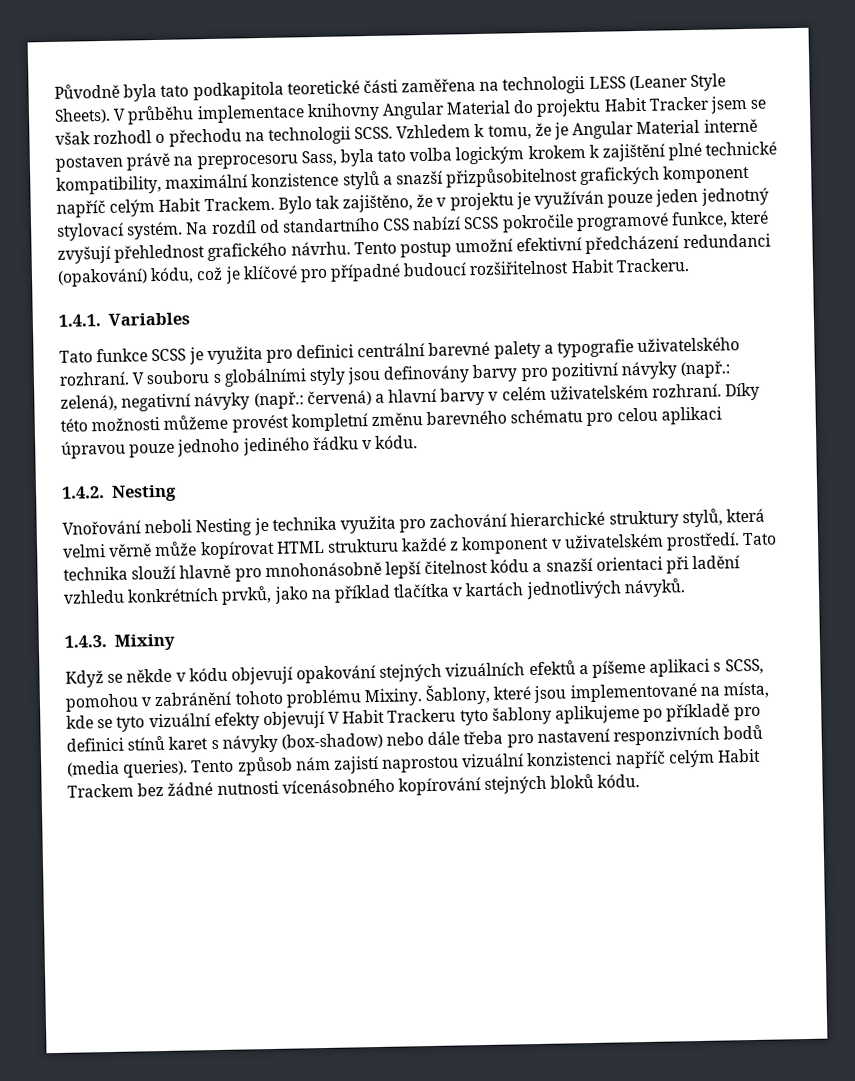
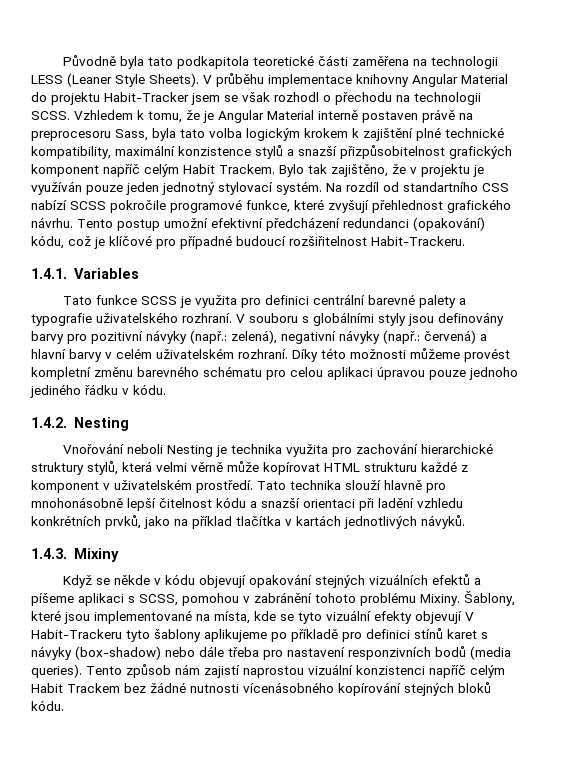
- V průběhu implementace knihovny Angular Material do projektu Habit Tracker jsem se však rozhodl o přechodu na technologii SCSS.
+ V průběhu implementace knihovny Angular Material do projektu Habit-Tracker jsem se však rozhodl o přechodu na technologii SCSS.
- Tento postup umožní efektivní předcházení redundanci (opakování) kódu, což je klíčové pro případné budoucí rozšiřitelnost Habit Trackeru.
+ Tento postup umožní efektivní předcházení redundanci (opakování) kódu, což je klíčové pro případné budoucí rozšiřitelnost Habit-Trackeru.
- Šablony, které jsou implementované na místa, kde se tyto vizuální efekty objevují V Habit Trackeru tyto šablony aplikujeme po příkladě pro definici stínů karet s návyky (box-shadow) nebo dále třeba pro nastavení responzivních bodů (media queries).
+ Šablony, které jsou implementované na místa, kde se tyto vizuální efekty objevují V Habit-Trackeru tyto šablony aplikujeme po příkladě pro definici stínů karet s návyky (box-shadow) nebo dále třeba pro nastavení responzivních bodů (media queries).

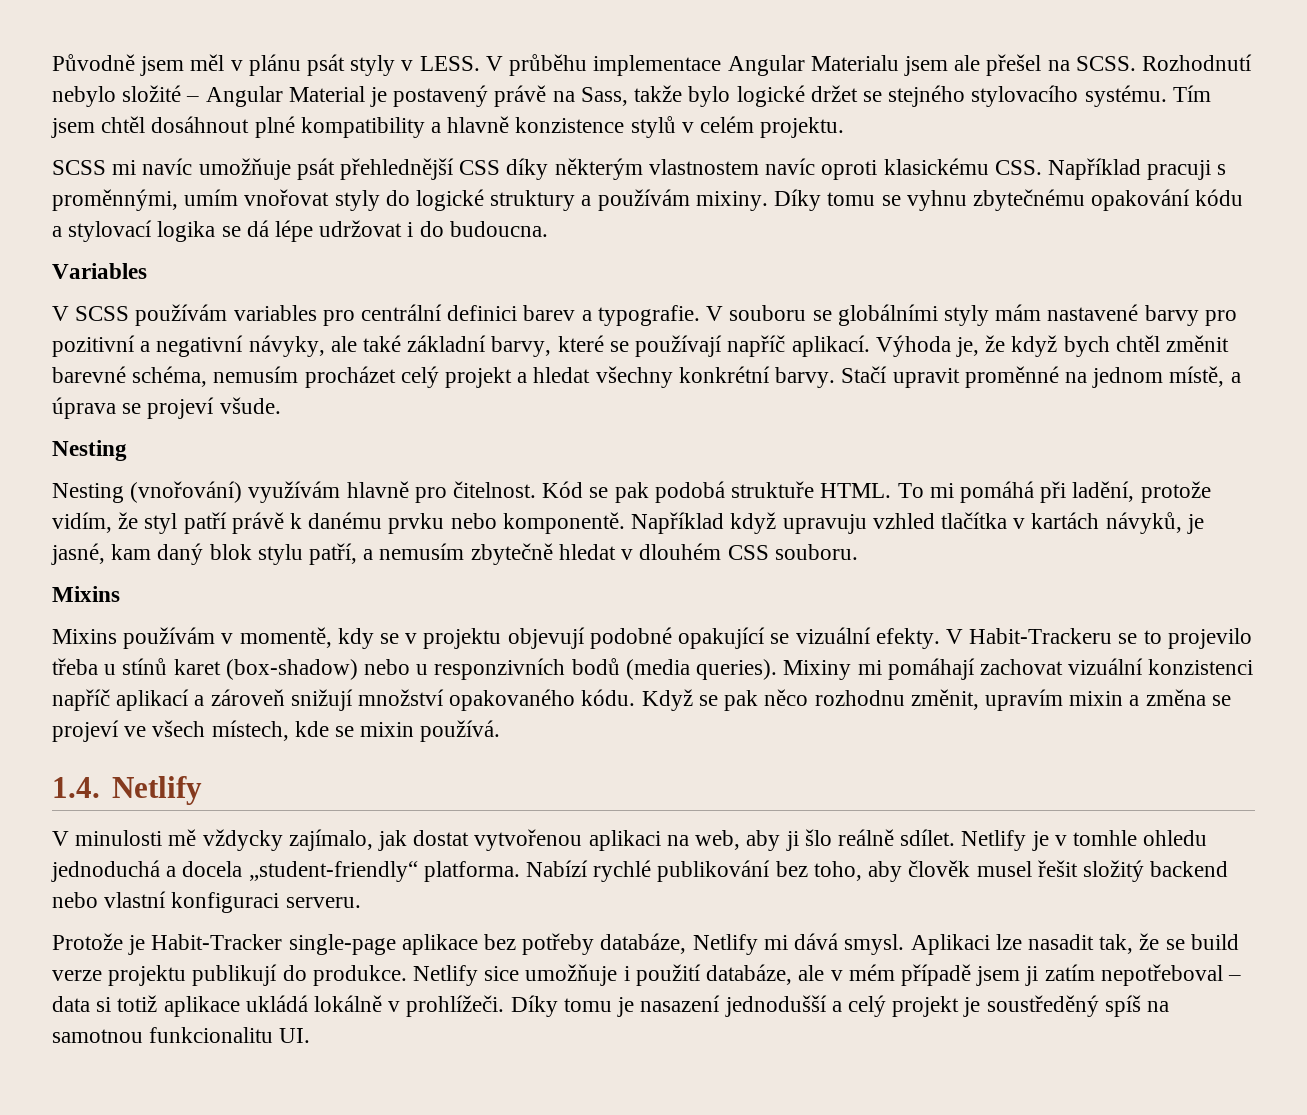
- Původně byla tato podkapitola teoretické části zaměřena na technologii LESS (Leaner Style Sheets). V průběhu implementace knihovny Angular Material do projektu Habit-Tracker jsem se však rozhodl o přechodu na technologii SCSS. Vzhledem k tomu, že je Angular Material interně postaven právě na preprocesoru Sass, byla tato volba logickým krokem k zajištění plné technické kompatibility, maximální konzistence stylů a snazší přizpůsobitelnost grafických komponent napříč celým Habit Trackem. Bylo tak zajištěno, že v projektu je využíván pouze jeden jednotný stylovací systém. Na rozdíl od standartního CSS nabízí SCSS pokročile programové funkce, které zvyšují přehlednost grafického návrhu. Tento postup umožní efektivní předcházení redundanci (opakování) kódu, což je klíčové pro případné budoucí rozšiřitelnost Habit-Trackeru.
- 1.4.1. Variables
- Tato funkce SCSS je využita pro definici centrální barevné palety a typografie uživatelského rozhraní.
+ Původně jsem měl v plánu psát styly v LESS. V průběhu implementace Angular Materialu jsem ale přešel na SCSS. Rozhodnutí nebylo složité – Angular Material je postavený právě na Sass, takže bylo logické držet se stejného stylovacího systému. Tím jsem chtěl dosáhnout plné kompatibility a hlavně konzistence stylů v celém projektu.
+ SCSS mi navíc umožňuje psát přehlednější CSS díky některým vlastnostem navíc oproti klasickému CSS. Například pracuji s proměnnými, umím vnořovat styly do logické struktury a používám mixiny. Díky tomu se vyhnu zbytečnému opakování kódu a stylovací logika se dá lépe udržovat i do budoucna.
+ Variables
+ V SCSS používám variables pro centrální definici barev a typografie.
- V souboru s globálními styly jsou definovány barvy pro pozitivní návyky (např.: zelená), negativní návyky (např.: červená) a hlavní barvy v celém uživatelském rozhraní. Díky této možnosti můžeme provést kompletní změnu barevného schématu pro celou aplikaci úpravou pouze jednoho jediného řádku v kódu.
- 1.4.2. Nesting
- Vnořování neboli Nesting je technika využita pro zachování hierarchické struktury stylů, která velmi věrně může kopírovat HTML strukturu každé z komponent v uživatelském prostředí. Tato technika slouží hlavně pro mnohonásobně lepší čitelnost kódu a snazší orientaci při ladění vzhledu konkrétních prvků, jako na příklad tlačítka v kartách jednotlivých návyků.
- 1.4.3. Mixiny
- Když se někde v kódu objevují opakování stejných vizuálních efektů a píšeme aplikaci s SCSS, pomohou v zabránění tohoto problému Mixiny. Šablony, které jsou implementované na místa, kde se tyto vizuální efekty objevují V Habit-Trackeru tyto šablony aplikujeme po příkladě pro definici stínů karet s návyky (box-shadow) nebo dále třeba pro nastavení responzivních bodů (media queries). Tento způsob nám zajistí naprostou vizuální konzistenci napříč celým Habit Trackem bez žádné nutnosti vícenásobného kopírování stejných bloků kódu.
+ V souboru se globálními styly mám nastavené barvy pro pozitivní a negativní návyky, ale také základní barvy, které se používají napříč aplikací. Výhoda je, že když bych chtěl změnit barevné schéma, nemusím procházet celý projekt a hledat všechny konkrétní barvy. Stačí upravit proměnné na jednom místě, a úprava se projeví všude.
+ Nesting
+ Nesting (vnořování) využívám hlavně pro čitelnost. Kód se pak podobá struktuře HTML. To mi pomáhá při ladění, protože vidím, že styl patří právě k danému prvku nebo komponentě. Například když upravuju vzhled tlačítka v kartách návyků, je jasné, kam daný blok stylu patří, a nemusím zbytečně hledat v dlouhém CSS souboru.
+ Mixins
+ Mixins používám v momentě, kdy se v projektu objevují podobné opakující se vizuální efekty. V Habit-Trackeru se to projevilo třeba u stínů karet (box-shadow) nebo u responzivních bodů (media queries). Mixiny mi pomáhají zachovat vizuální konzistenci napříč aplikací a zároveň snižují množství opakovaného kódu. Když se pak něco rozhodnu změnit, upravím mixin a změna se projeví ve všech místech, kde se mixin používá.
+ 1.4. Netlify
+ V minulosti mě vždycky zajímalo, jak dostat vytvořenou aplikaci na web, aby ji šlo reálně sdílet. Netlify je v tomhle ohledu jednoduchá a docela „student-friendly“ platforma. Nabízí rychlé publikování bez toho, aby člověk musel řešit složitý backend nebo vlastní konfiguraci serveru.
+ Protože je Habit-Tracker single-page aplikace bez potřeby databáze, Netlify mi dává smysl. Aplikaci lze nasadit tak, že se build verze projektu publikují do produkce. Netlify sice umožňuje i použití databáze, ale v mém případě jsem ji zatím nepotřeboval – data si totiž aplikace ukládá lokálně v prohlížeči. Díky tomu je nasazení jednodušší a celý projekt je soustředěný spíš na samotnou funkcionalitu UI.

